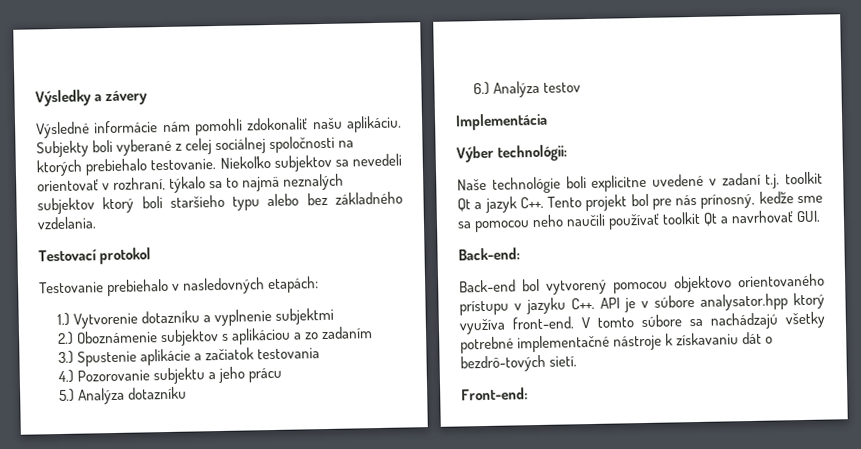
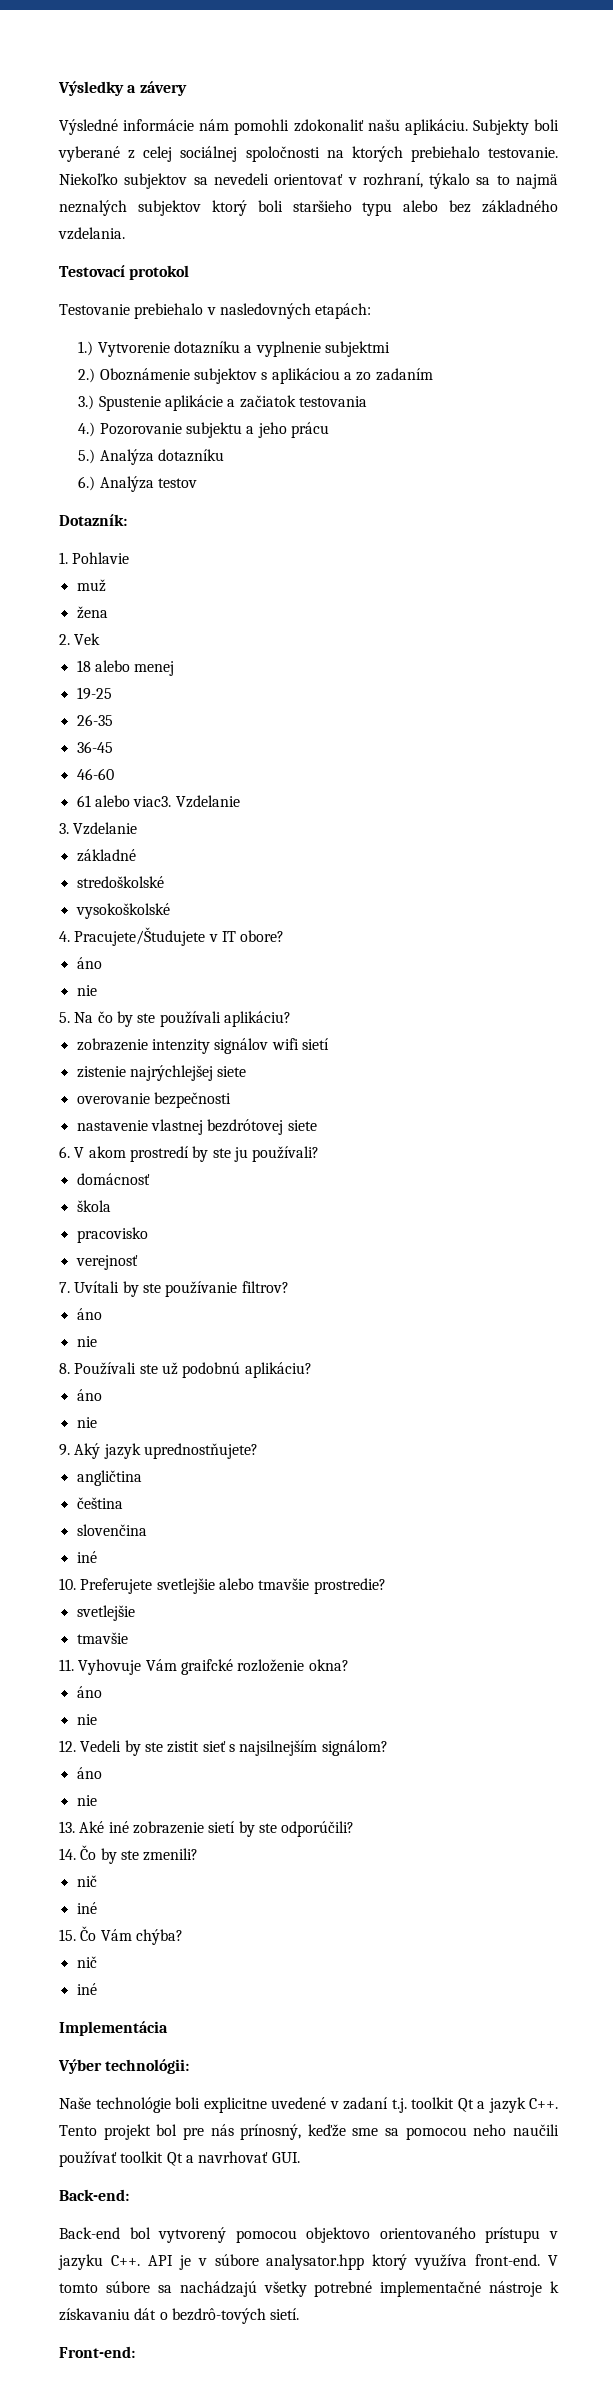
+ Dotazník:
+ 1. Pohlavie
+ muž
+ žena
+ 2. Vek
+ 18 alebo menej
+ 19-25
+ 26-35
+ 36-45
+ 46-60
+ 61 alebo viac3. Vzdelanie
+ 3. Vzdelanie
+ základné
+ stredoškolské
+ vysokoškolské
+ 4. Pracujete/Študujete v IT obore?
+ áno
+ nie
+ 5. Na čo by ste používali aplikáciu?
+ zobrazenie intenzity signálov wifi sietí
+ zistenie najrýchlejšej siete
+ overovanie bezpečnosti
+ nastavenie vlastnej bezdrótovej siete
+ 6. V akom prostredí by ste ju používali?
+ domácnosť
+ škola
+ pracovisko
+ verejnosť
+ 7. Uvítali by ste používanie filtrov?
+ áno
+ nie
+ 8. Používali ste už podobnú aplikáciu?
+ áno
+ nie
+ 9. Aký jazyk uprednostňujete?
+ angličtina
+ čeština
+ slovenčina
+ iné
+ 10. Preferujete svetlejšie alebo tmavšie prostredie?
+ svetlejšie
+ tmavšie
+ 11. Vyhovuje Vám graifcké rozloženie okna?
+ áno
+ nie
+ 12. Vedeli by ste zistit sieť s najsilnejším signálom?
+ áno
+ nie
+ 13. Aké iné zobrazenie sietí by ste odporúčili?
+ 14. Čo by ste zmenili?
+ nič
+ iné
+ 15. Čo Vám chýba?
+ nič
+ iné

